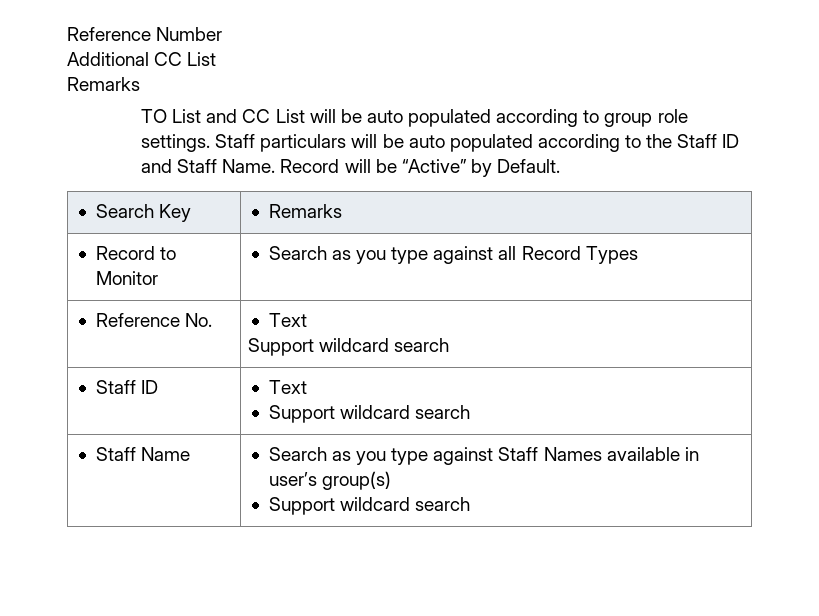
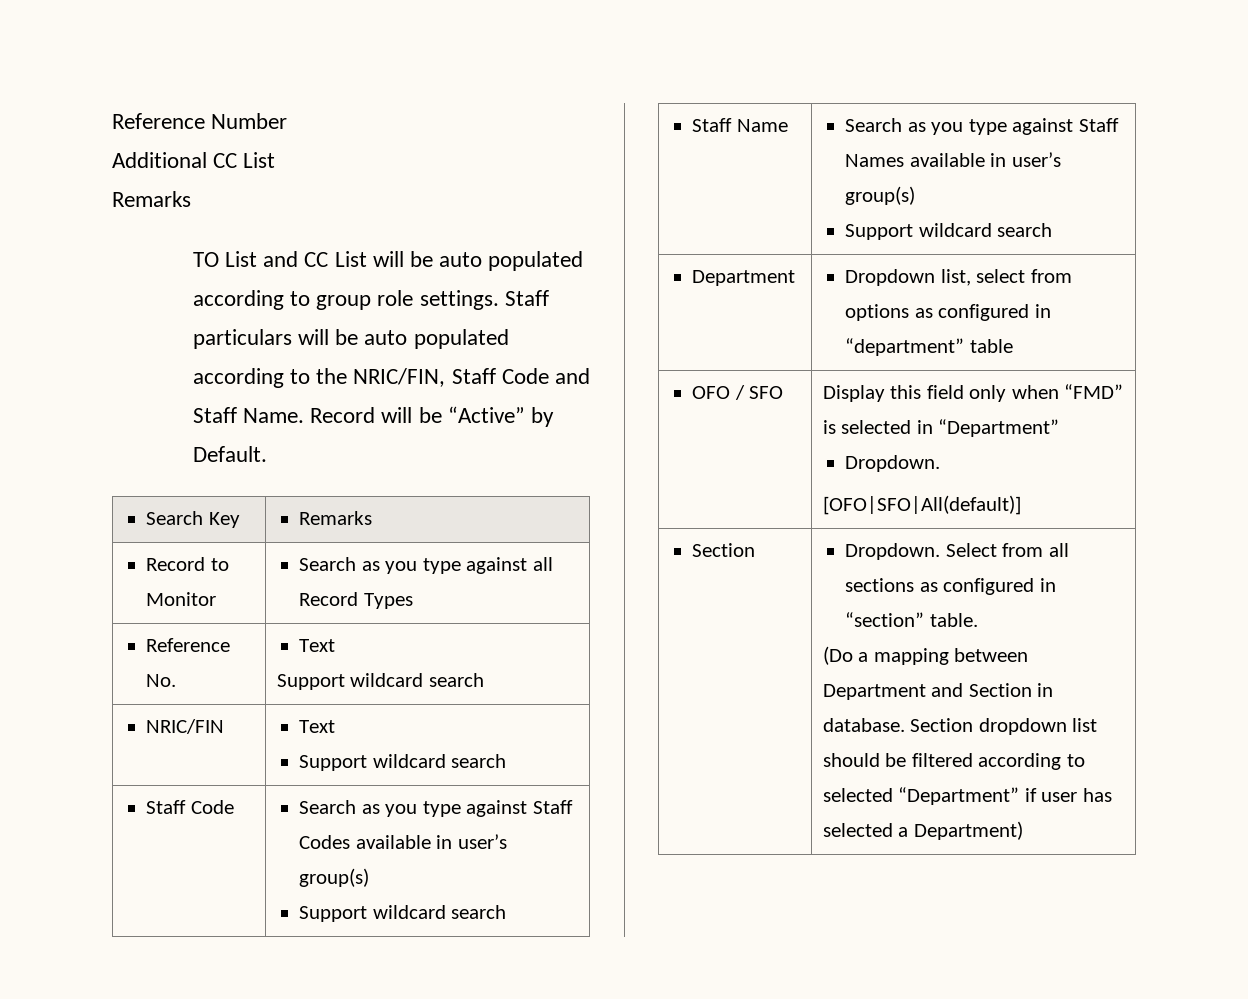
- Staff particulars will be auto populated according to the Staff ID and Staff Name.
+ Staff particulars will be auto populated according to the NRIC/FIN, Staff Code and Staff Name.
- Staff ID | Text
+ NRIC/FIN | Text
+ Support wildcard search
+ Staff Code | Search as you type against Staff Codes available in user’s group(s)
+ Department | Dropdown list, select from options as configured in “department” table
+ OFO / SFO | Display this field only when “FMD” is selected in “Department”
+ Dropdown.
+ [OFO|SFO|All(default)]
+ Section | Dropdown. Select from all sections as configured in “section” table.
+ (Do a mapping between Department and Section in database. Section dropdown list should be filtered according to selected “Department” if user has selected a Department)

